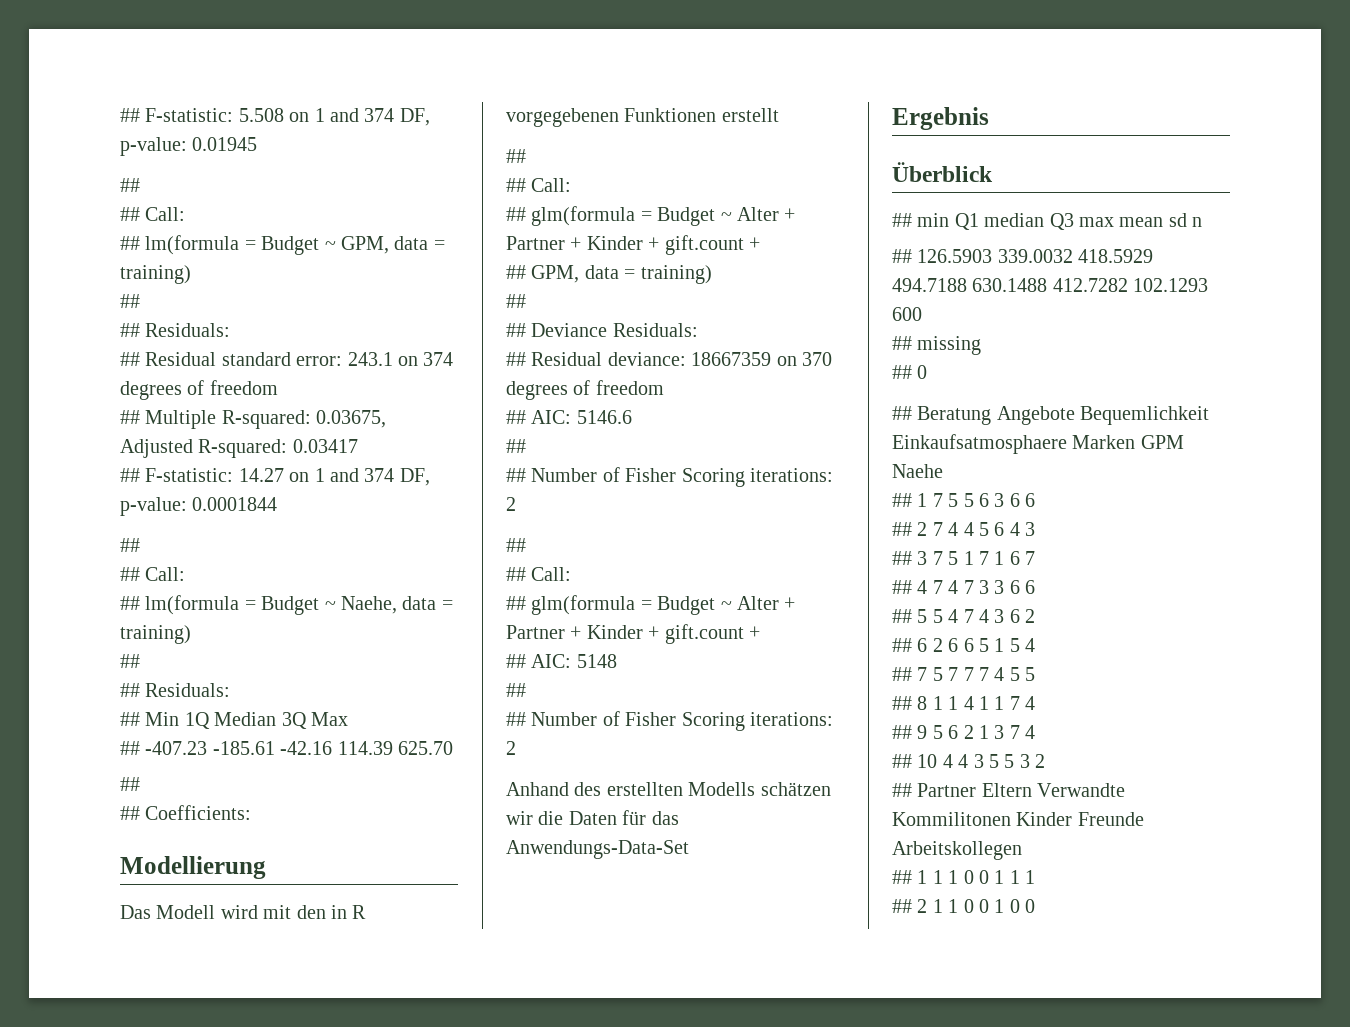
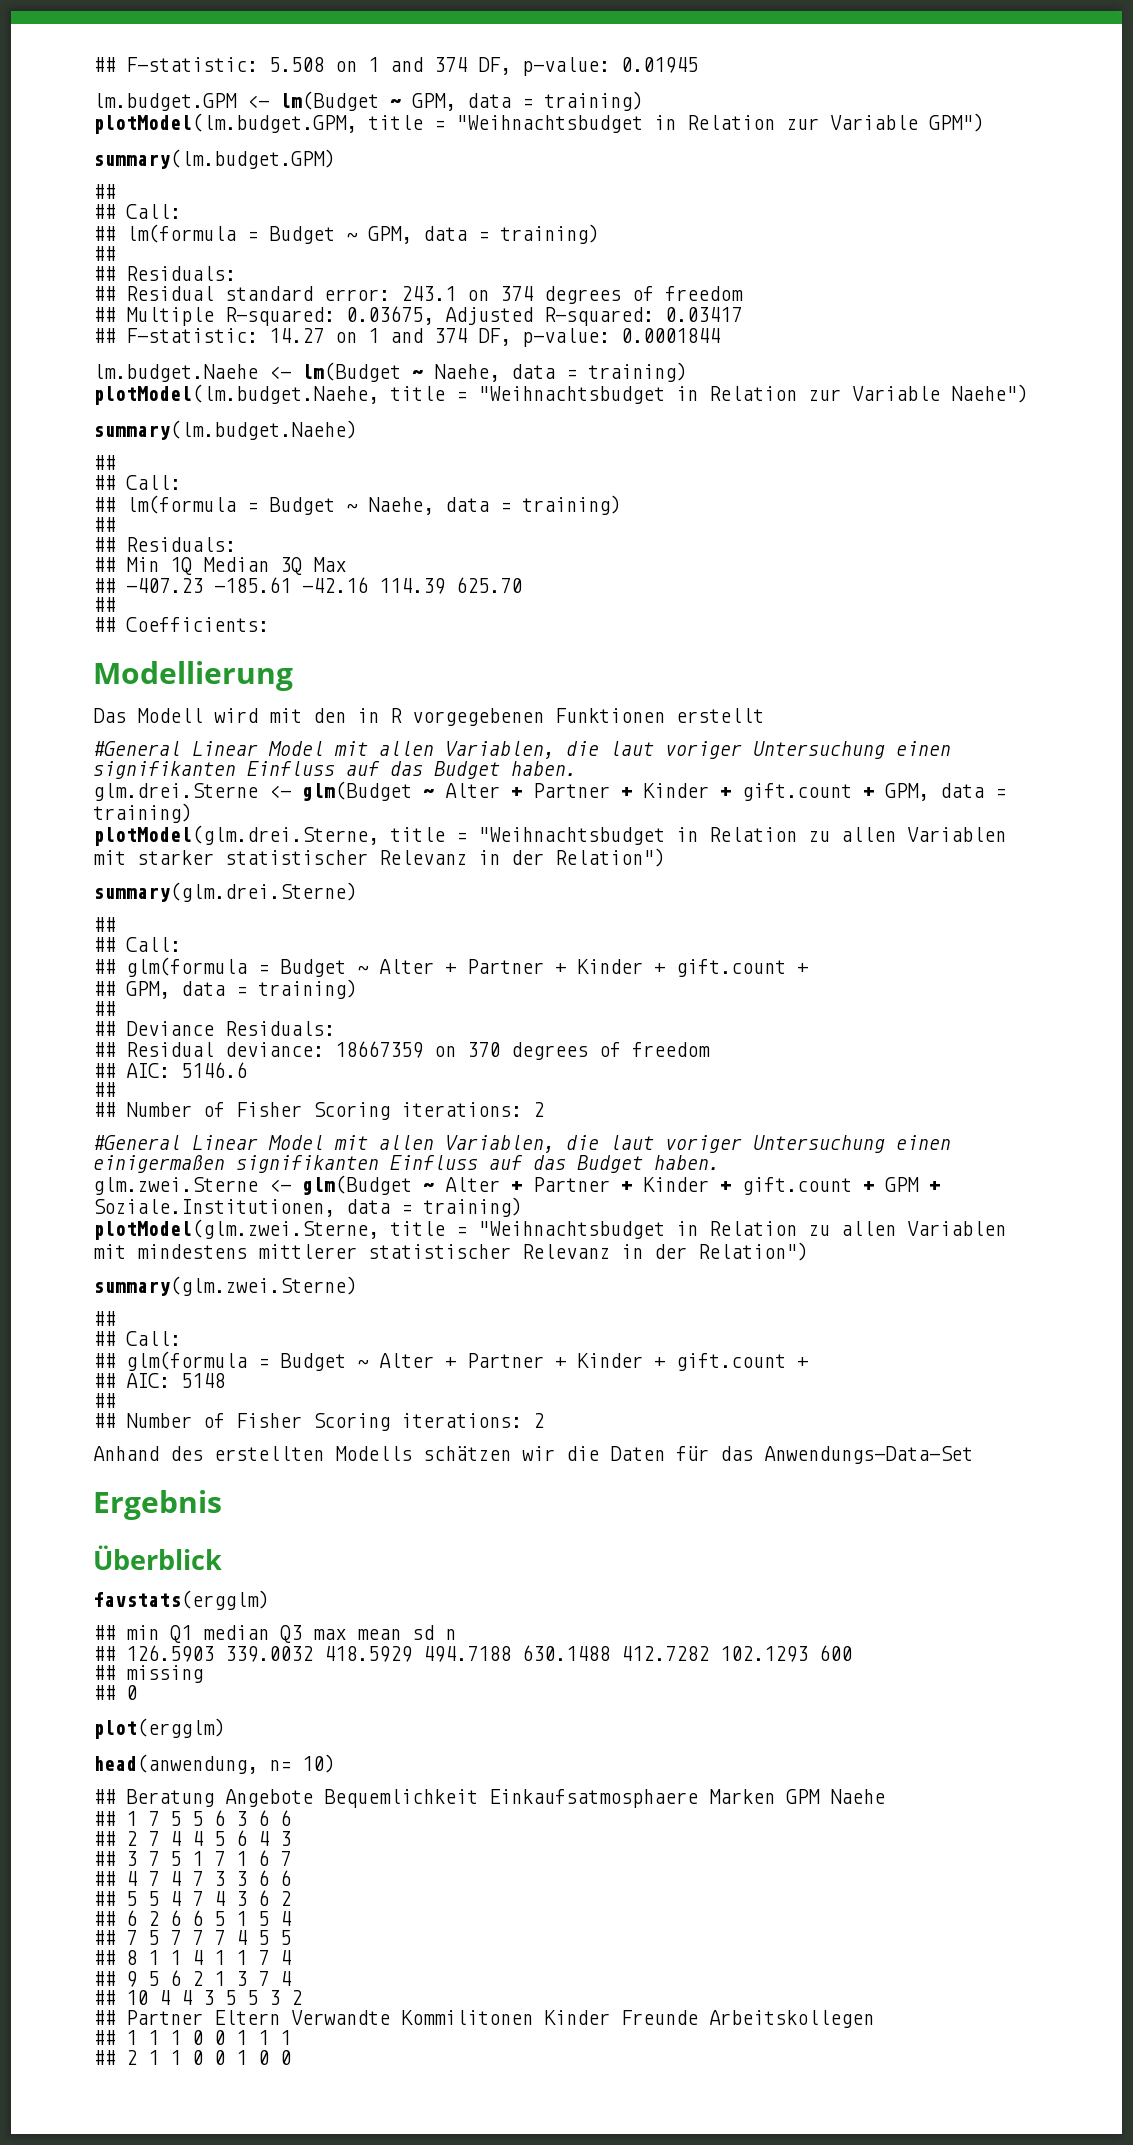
+ lm.budget.GPM <- lm(Budget ~ GPM, data = training)
+ plotModel(lm.budget.GPM, title = "Weihnachtsbudget in Relation zur Variable GPM")
+ summary(lm.budget.GPM)
+ lm.budget.Naehe <- lm(Budget ~ Naehe, data = training)
+ plotModel(lm.budget.Naehe, title = "Weihnachtsbudget in Relation zur Variable Naehe")
+ summary(lm.budget.Naehe)
+ #General Linear Model mit allen Variablen, die laut voriger Untersuchung einen signifikanten Einfluss auf das Budget haben.
+ glm.drei.Sterne <- glm(Budget ~ Alter + Partner + Kinder + gift.count + GPM, data = training)
+ plotModel(glm.drei.Sterne, title = "Weihnachtsbudget in Relation zu allen Variablen mit starker statistischer Relevanz in der Relation")
+ summary(glm.drei.Sterne)
+ #General Linear Model mit allen Variablen, die laut voriger Untersuchung einen einigermaßen signifikanten Einfluss auf das Budget haben.
+ glm.zwei.Sterne <- glm(Budget ~ Alter + Partner + Kinder + gift.count + GPM + Soziale.Institutionen, data = training)
+ plotModel(glm.zwei.Sterne, title = "Weihnachtsbudget in Relation zu allen Variablen mit mindestens mittlerer statistischer Relevanz in der Relation")
+ summary(glm.zwei.Sterne)
+ favstats(ergglm)
+ plot(ergglm)
+ head(anwendung, n= 10)

